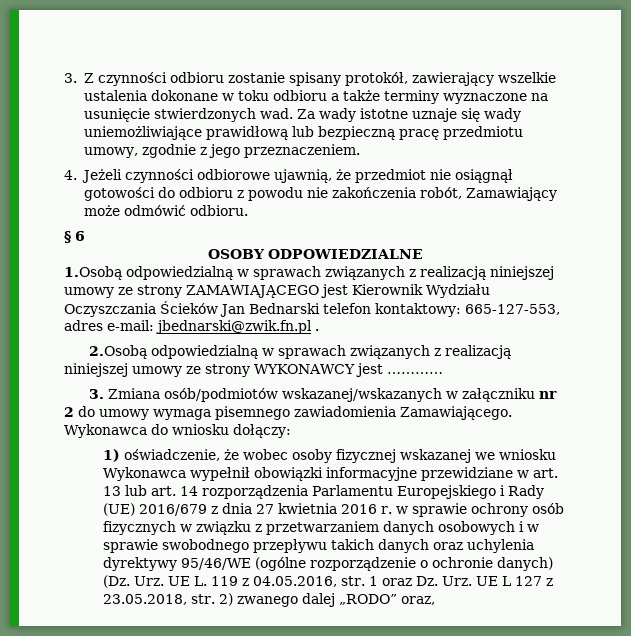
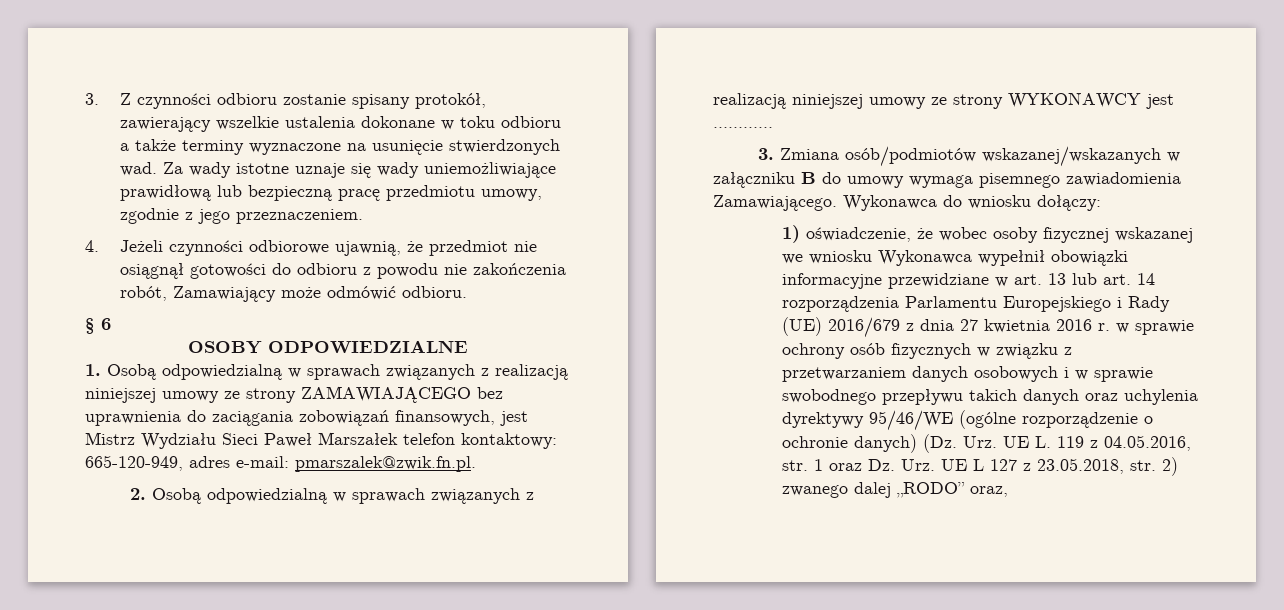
- 1.Osobą odpowiedzialną w sprawach związanych z realizacją niniejszej umowy ze strony ZAMAWIAJĄCEGO jest Kierownik Wydziału Oczyszczania Ścieków Jan Bednarski telefon kontaktowy: 665-127-553, adres e-mail: jbednarski@zwik.fn.pl .
- 2.Osobą odpowiedzialną w sprawach związanych z realizacją niniejszej umowy ze strony WYKONAWCY jest …………
+ 1. Osobą odpowiedzialną w sprawach związanych z realizacją niniejszej umowy ze strony ZAMAWIAJĄCEGO bez uprawnienia do zaciągania zobowiązań finansowych, jest Mistrz Wydziału Sieci Paweł Marszałek telefon kontaktowy: 665-120-949, adres e-mail: pmarszalek@zwik.fn.pl.
+ 2. Osobą odpowiedzialną w sprawach związanych z realizacją niniejszej umowy ze strony WYKONAWCY jest …………
- 3. Zmiana osób/podmiotów wskazanej/wskazanych w załączniku nr 2 do umowy wymaga pisemnego zawiadomienia Zamawiającego.
+ 3. Zmiana osób/podmiotów wskazanej/wskazanych w załączniku B do umowy wymaga pisemnego zawiadomienia Zamawiającego.

